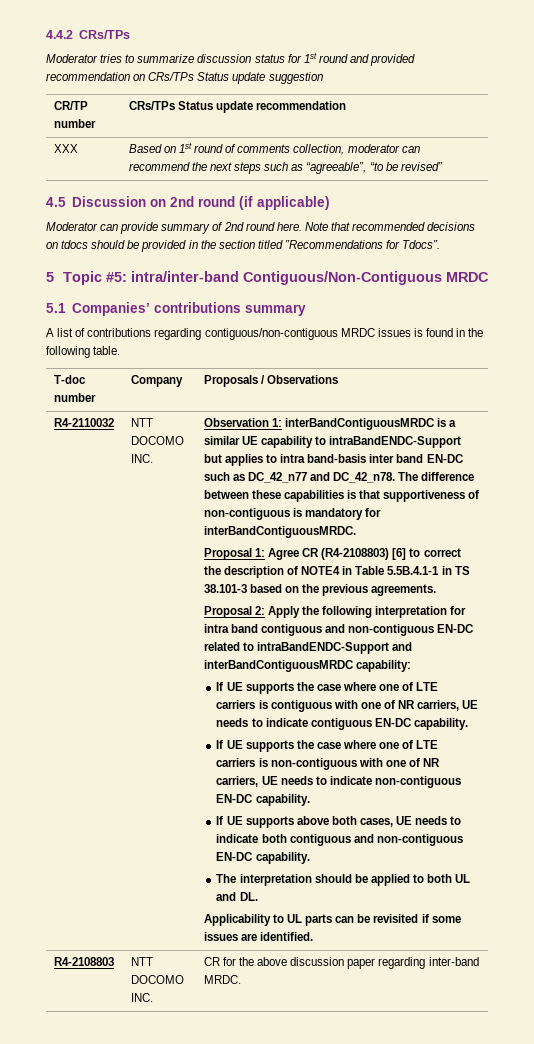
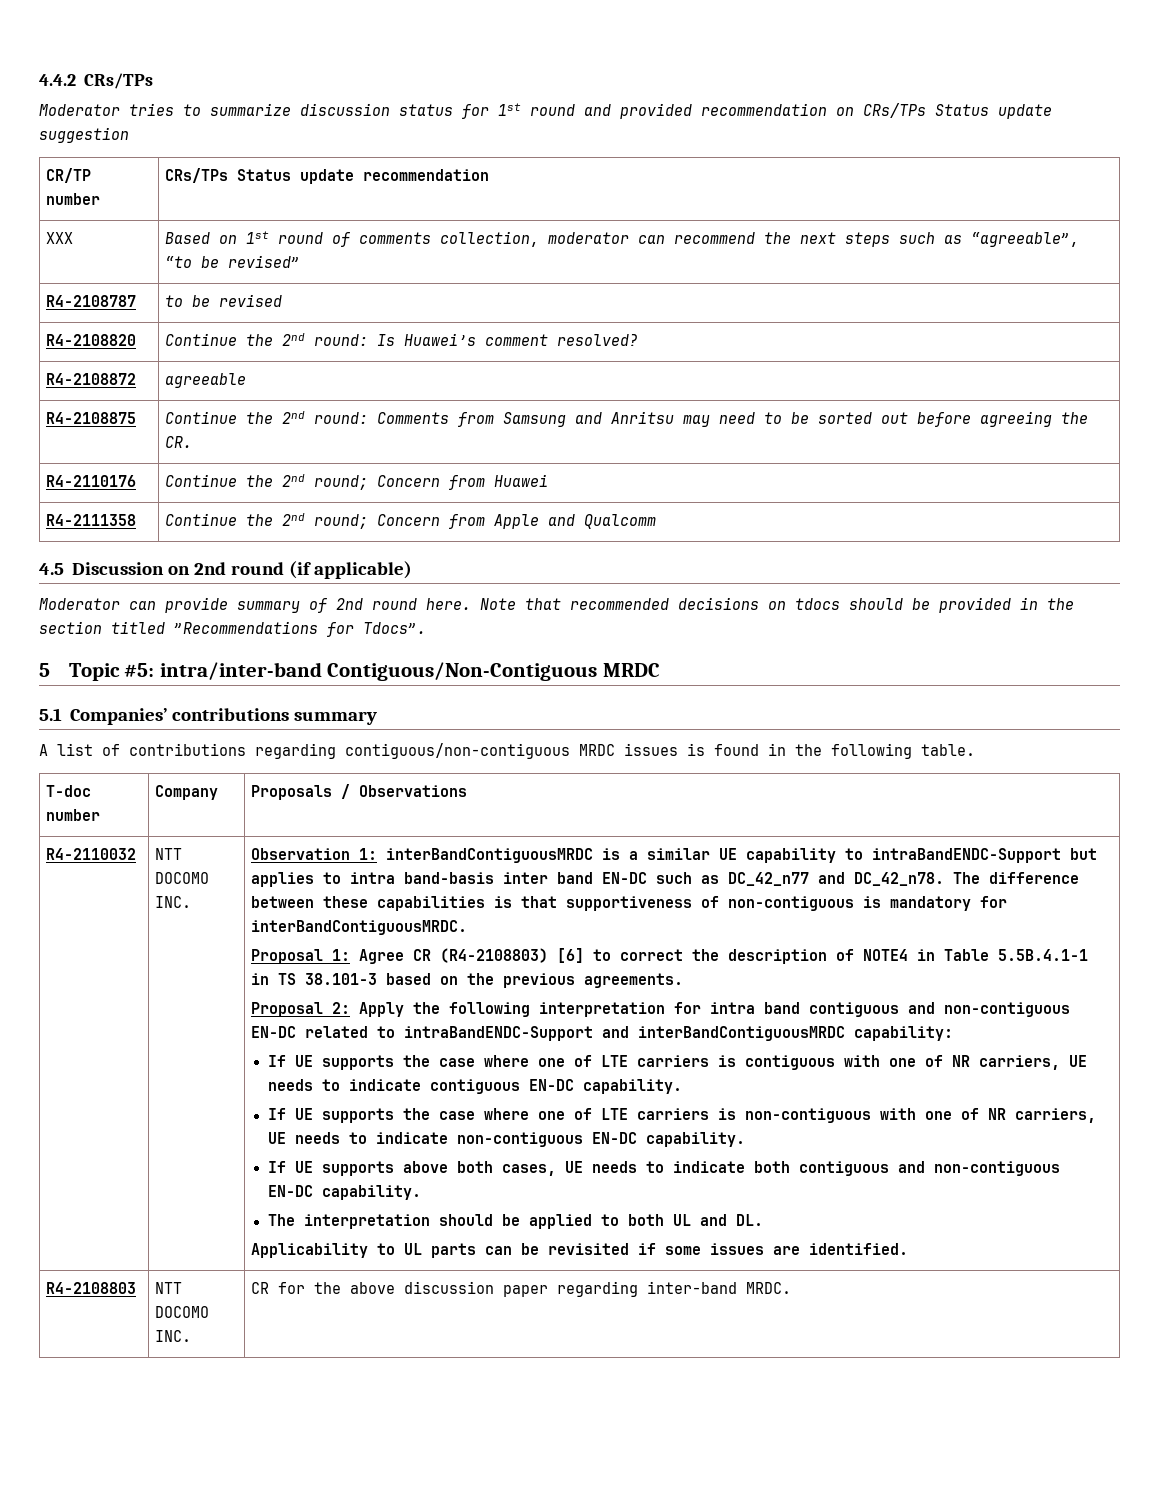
+ R4-2108787 | to be revised
+ R4-2108820 | Continue the 2nd round: Is Huawei’s comment resolved?
+ R4-2108872 | agreeable
+ R4-2108875 | Continue the 2nd round: Comments from Samsung and Anritsu may need to be sorted out before agreeing the CR.
+ R4-2110176 | Continue the 2nd round; Concern from Huawei
+ R4-2111358 | Continue the 2nd round; Concern from Apple and Qualcomm

